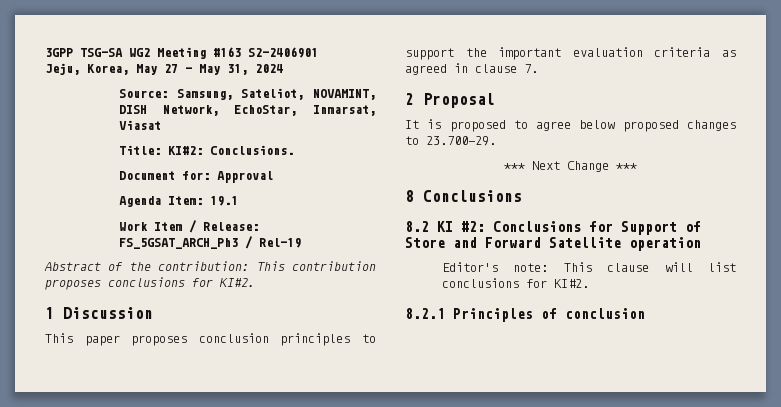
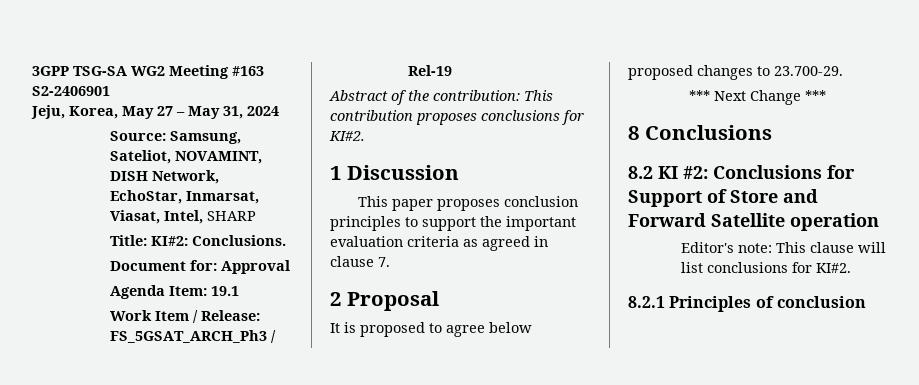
- Source: Samsung, Sateliot, NOVAMINT, DISH Network, EchoStar, Inmarsat, Viasat
+ Source: Samsung, Sateliot, NOVAMINT, DISH Network, EchoStar, Inmarsat, Viasat, Intel, SHARP

